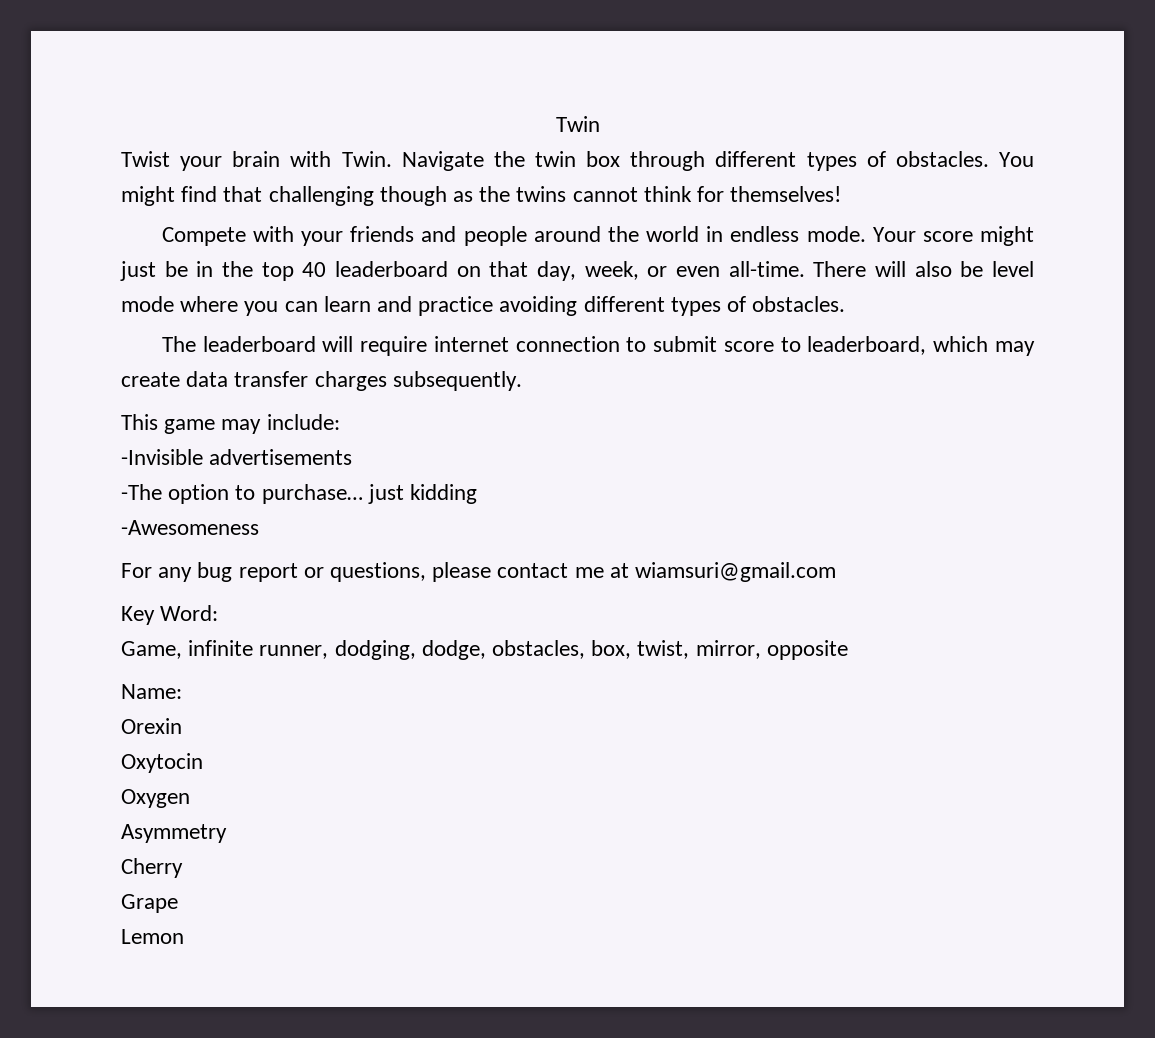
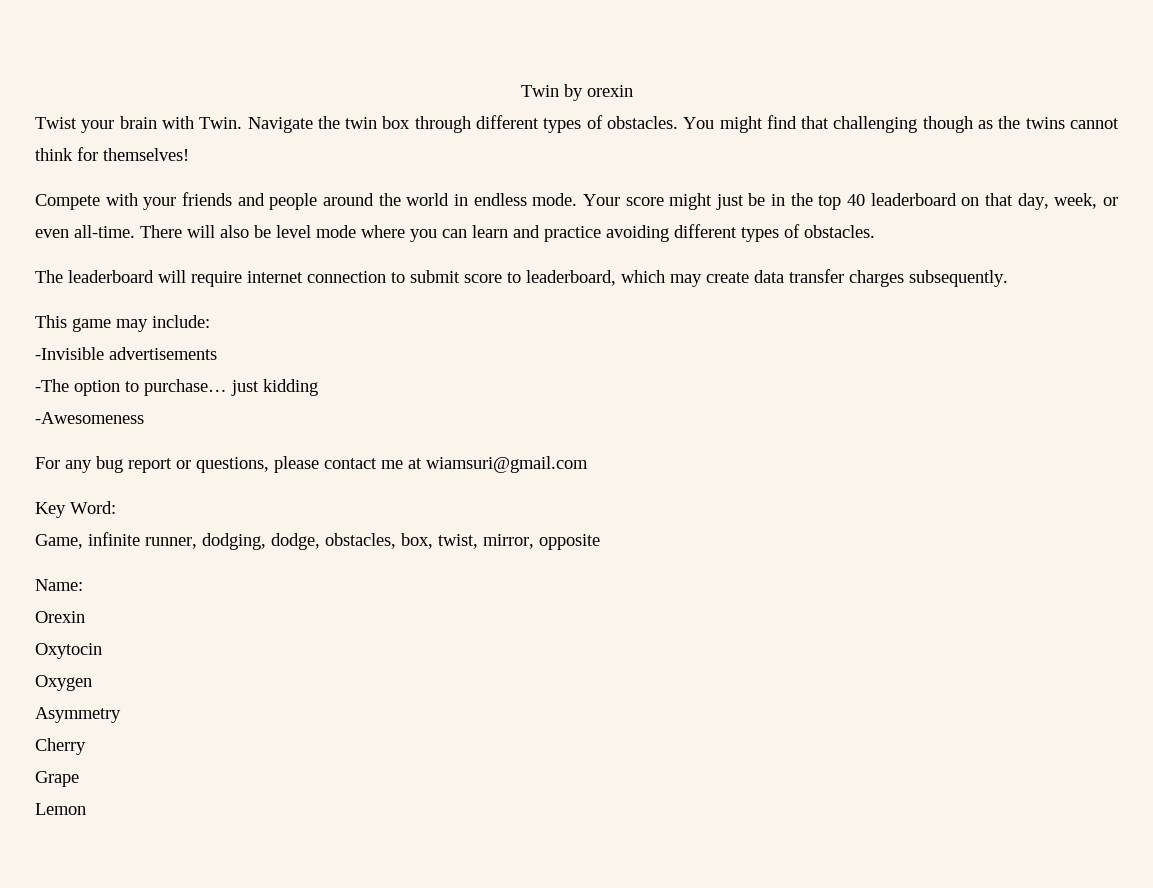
- Twin
+ Twin by orexin

